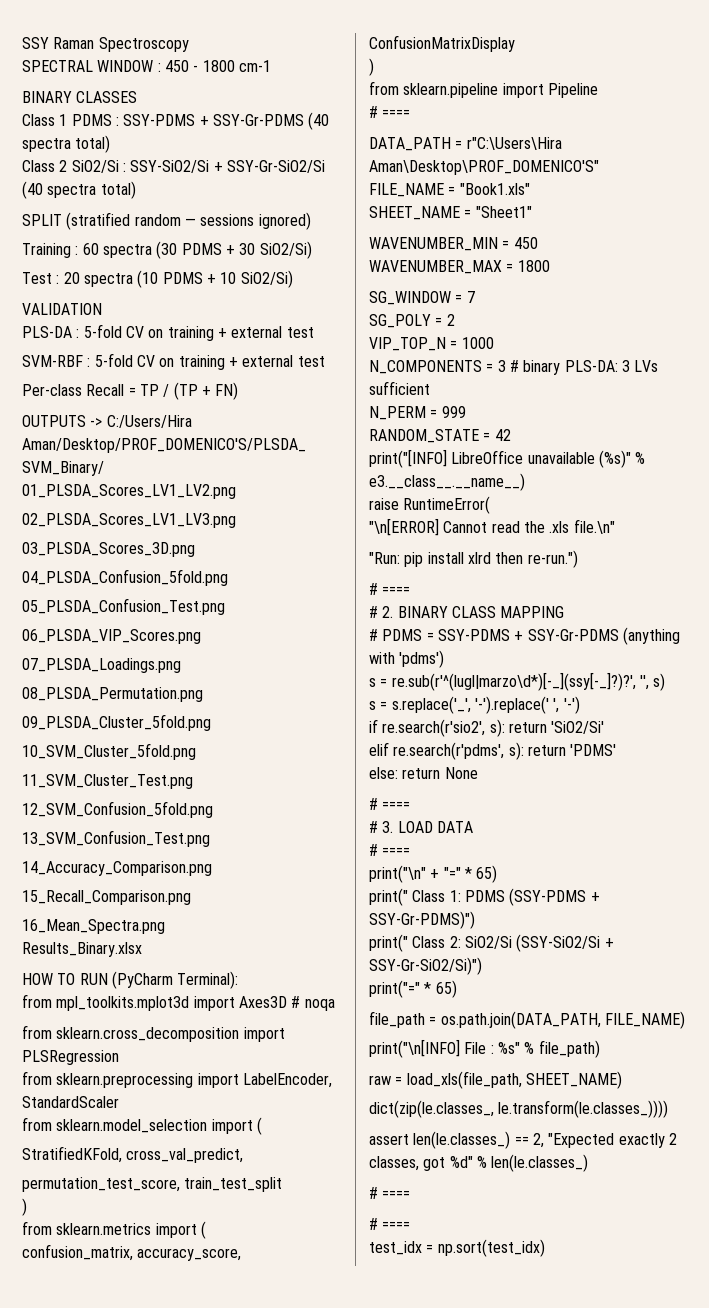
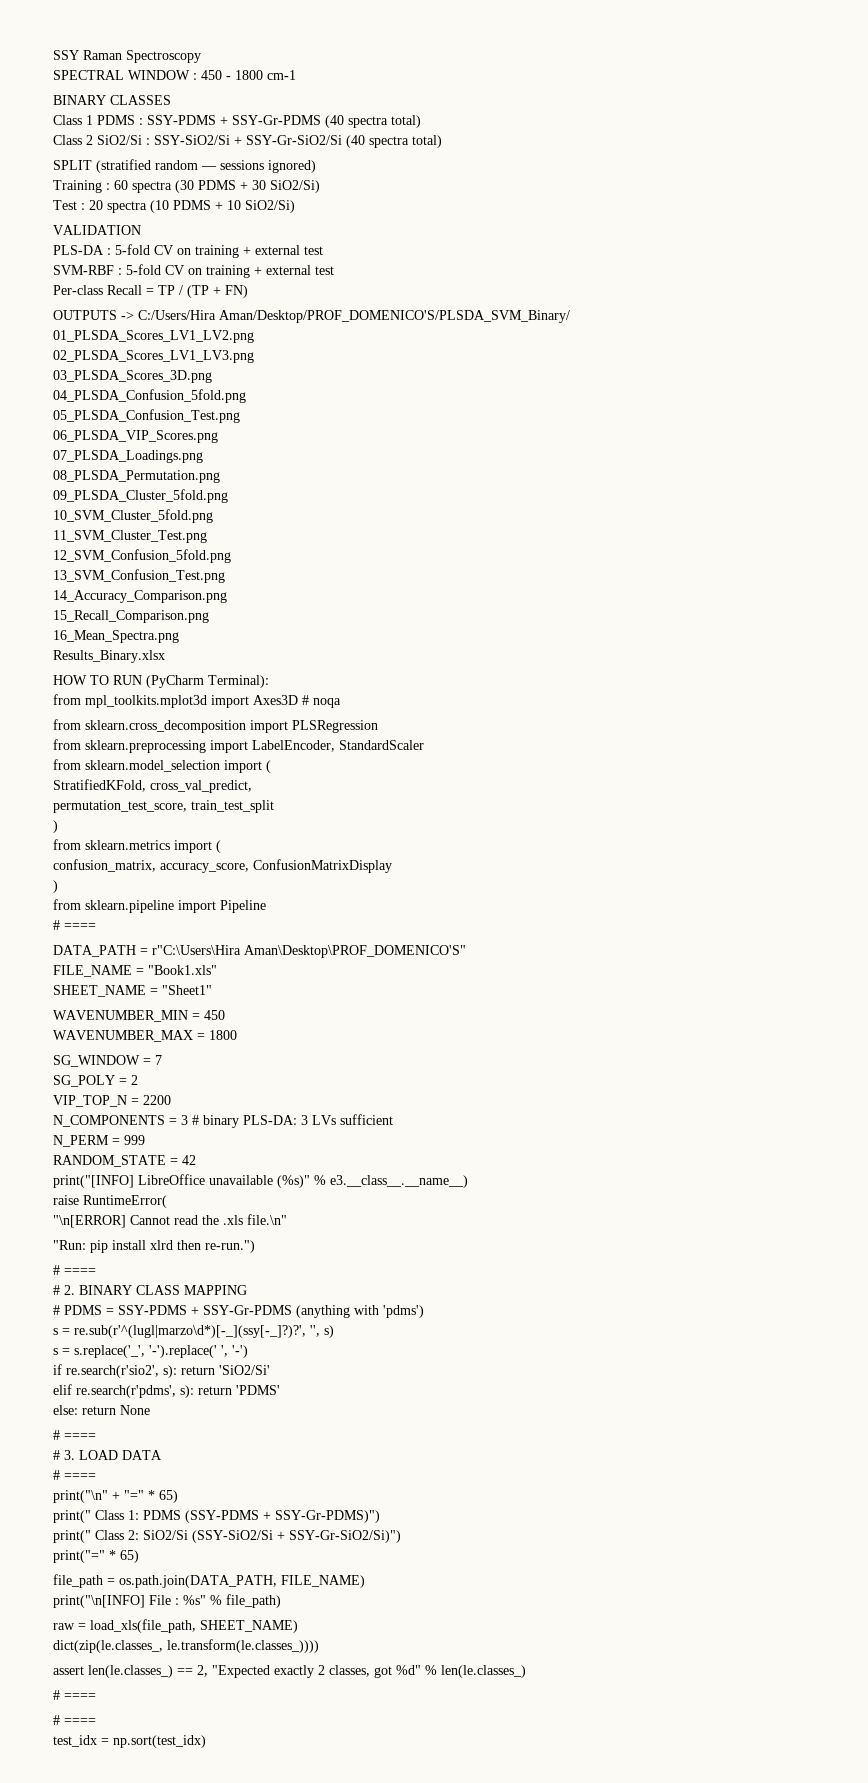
- VIP_TOP_N = 1000
+ VIP_TOP_N = 2200

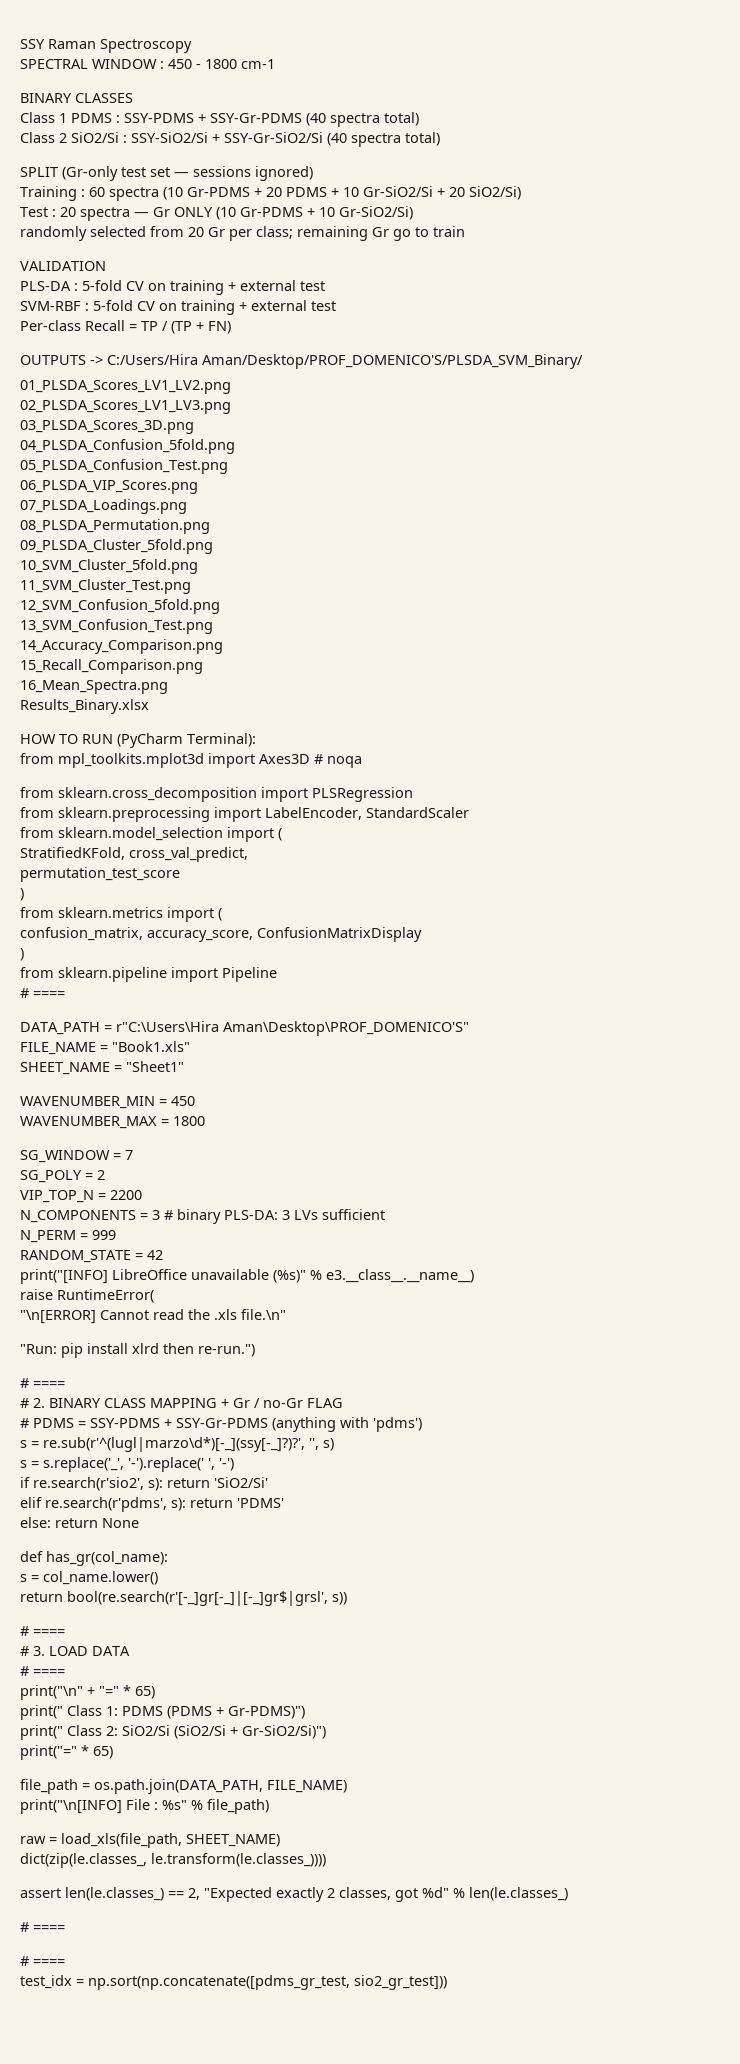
- SPLIT (stratified random — sessions ignored)
+ SPLIT (Gr-only test set — sessions ignored)
- Training : 60 spectra (30 PDMS + 30 SiO2/Si)
+ Training : 60 spectra (10 Gr-PDMS + 20 PDMS + 10 Gr-SiO2/Si + 20 SiO2/Si)
- Test : 20 spectra (10 PDMS + 10 SiO2/Si)
+ Test : 20 spectra — Gr ONLY (10 Gr-PDMS + 10 Gr-SiO2/Si)
+ randomly selected from 20 Gr per class; remaining Gr go to train
- permutation_test_score, train_test_split
+ permutation_test_score
- # 2. BINARY CLASS MAPPING
+ # 2. BINARY CLASS MAPPING + Gr / no-Gr FLAG
+ def has_gr(col_name):
+ s = col_name.lower()
+ return bool(re.search(r'[-_]gr[-_]|[-_]gr$|grsl', s))
- print(" Class 1: PDMS (SSY-PDMS + SSY-Gr-PDMS)")
+ print(" Class 1: PDMS (PDMS + Gr-PDMS)")
- print(" Class 2: SiO2/Si (SSY-SiO2/Si + SSY-Gr-SiO2/Si)")
+ print(" Class 2: SiO2/Si (SiO2/Si + Gr-SiO2/Si)")
- test_idx = np.sort(test_idx)
+ test_idx = np.sort(np.concatenate([pdms_gr_test, sio2_gr_test]))

